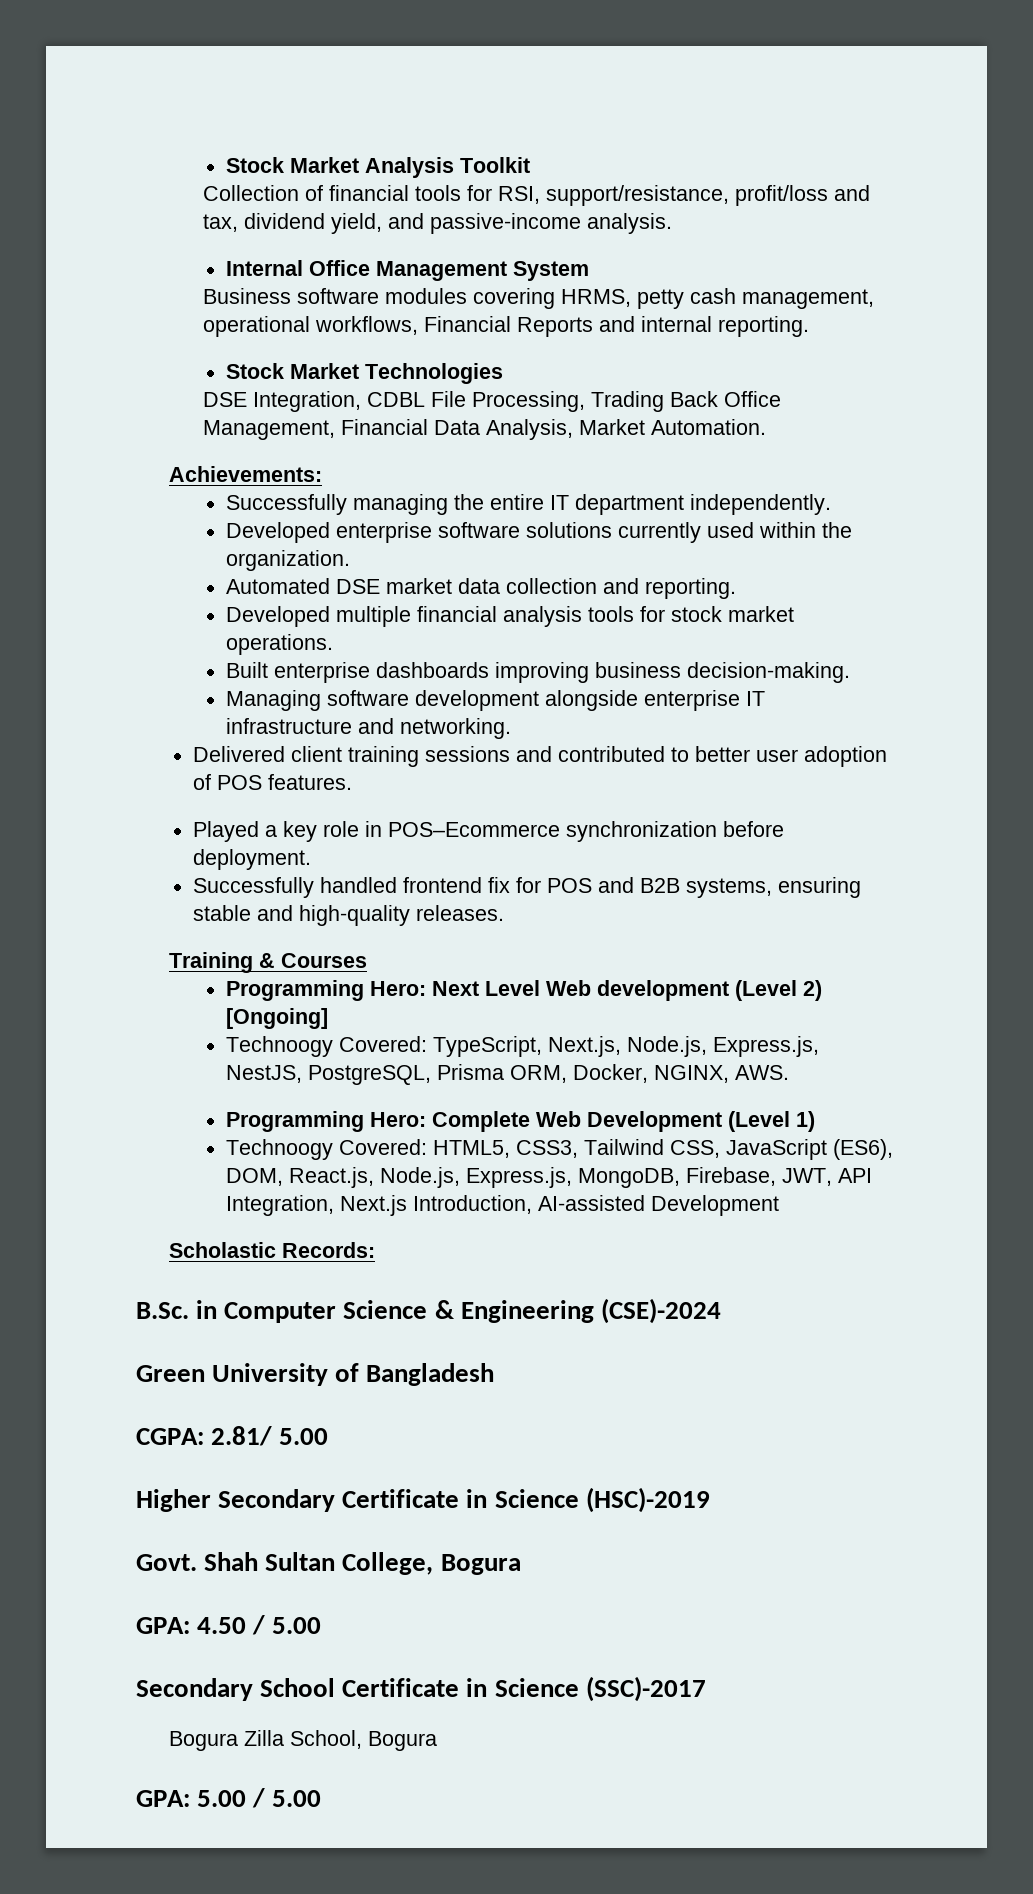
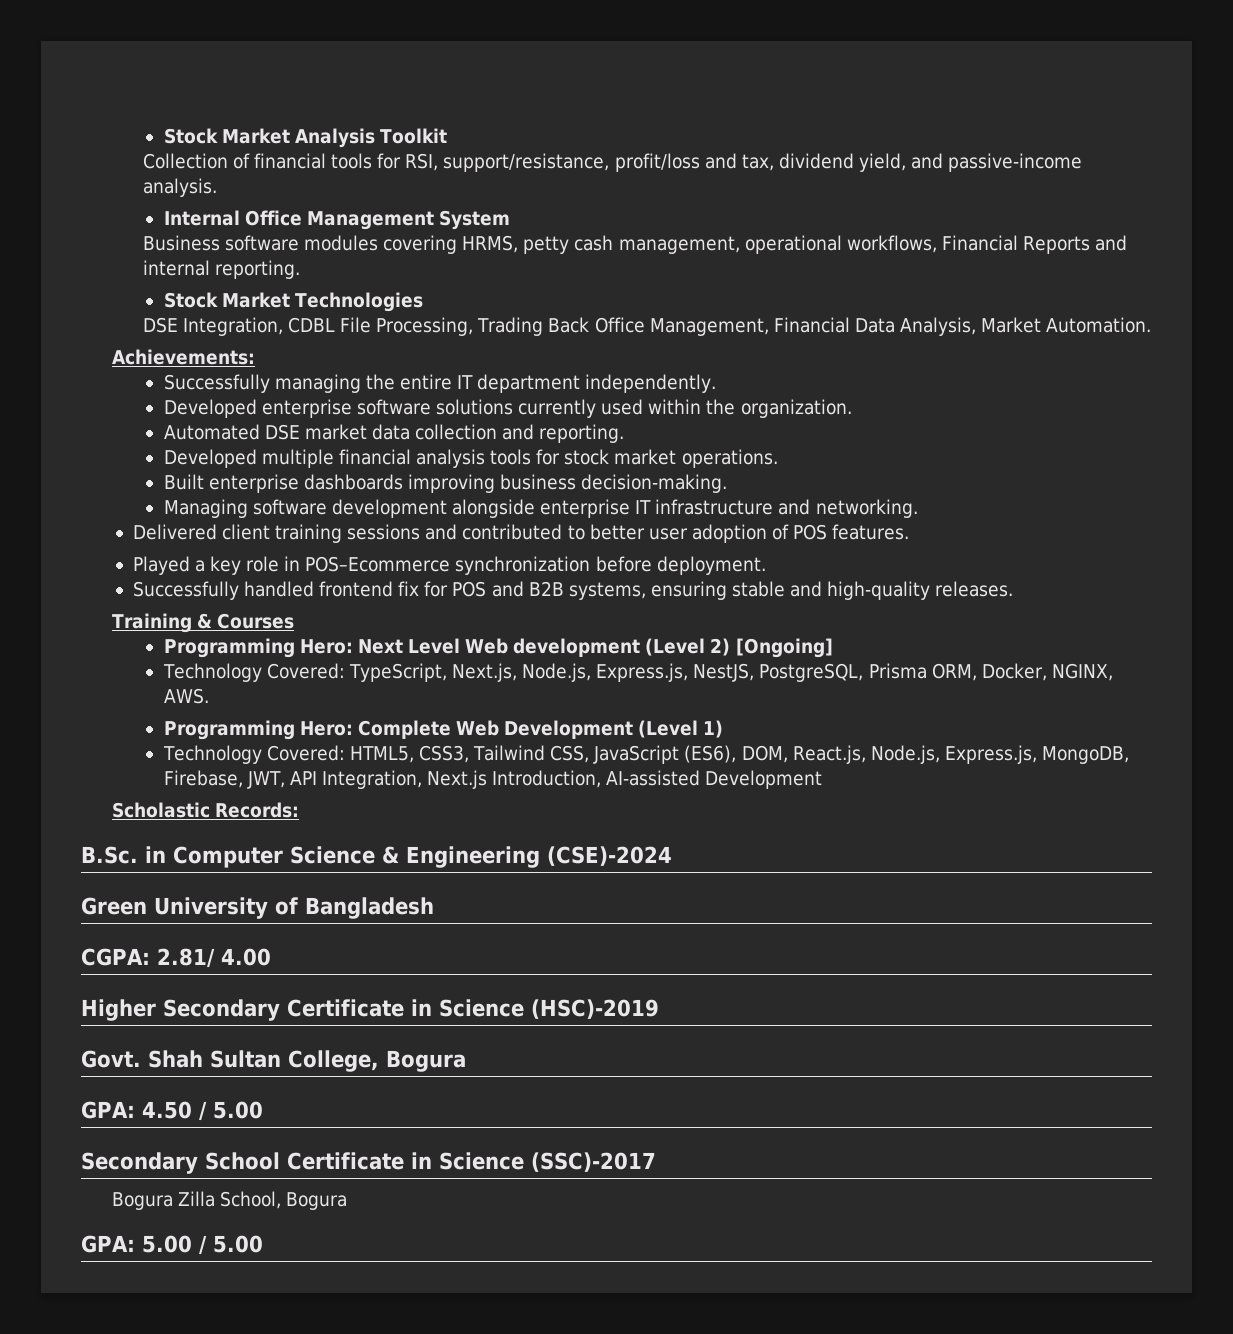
- Technoogy Covered: TypeScript, Next.js, Node.js, Express.js, NestJS, PostgreSQL, Prisma ORM, Docker, NGINX, AWS.
+ Technology Covered: TypeScript, Next.js, Node.js, Express.js, NestJS, PostgreSQL, Prisma ORM, Docker, NGINX, AWS.
- Technoogy Covered: HTML5, CSS3, Tailwind CSS, JavaScript (ES6), DOM, React.js, Node.js, Express.js, MongoDB, Firebase, JWT, API Integration, Next.js Introduction, AI-assisted Development
+ Technology Covered: HTML5, CSS3, Tailwind CSS, JavaScript (ES6), DOM, React.js, Node.js, Express.js, MongoDB, Firebase, JWT, API Integration, Next.js Introduction, AI-assisted Development
- CGPA: 2.81/ 5.00
+ CGPA: 2.81/ 4.00

